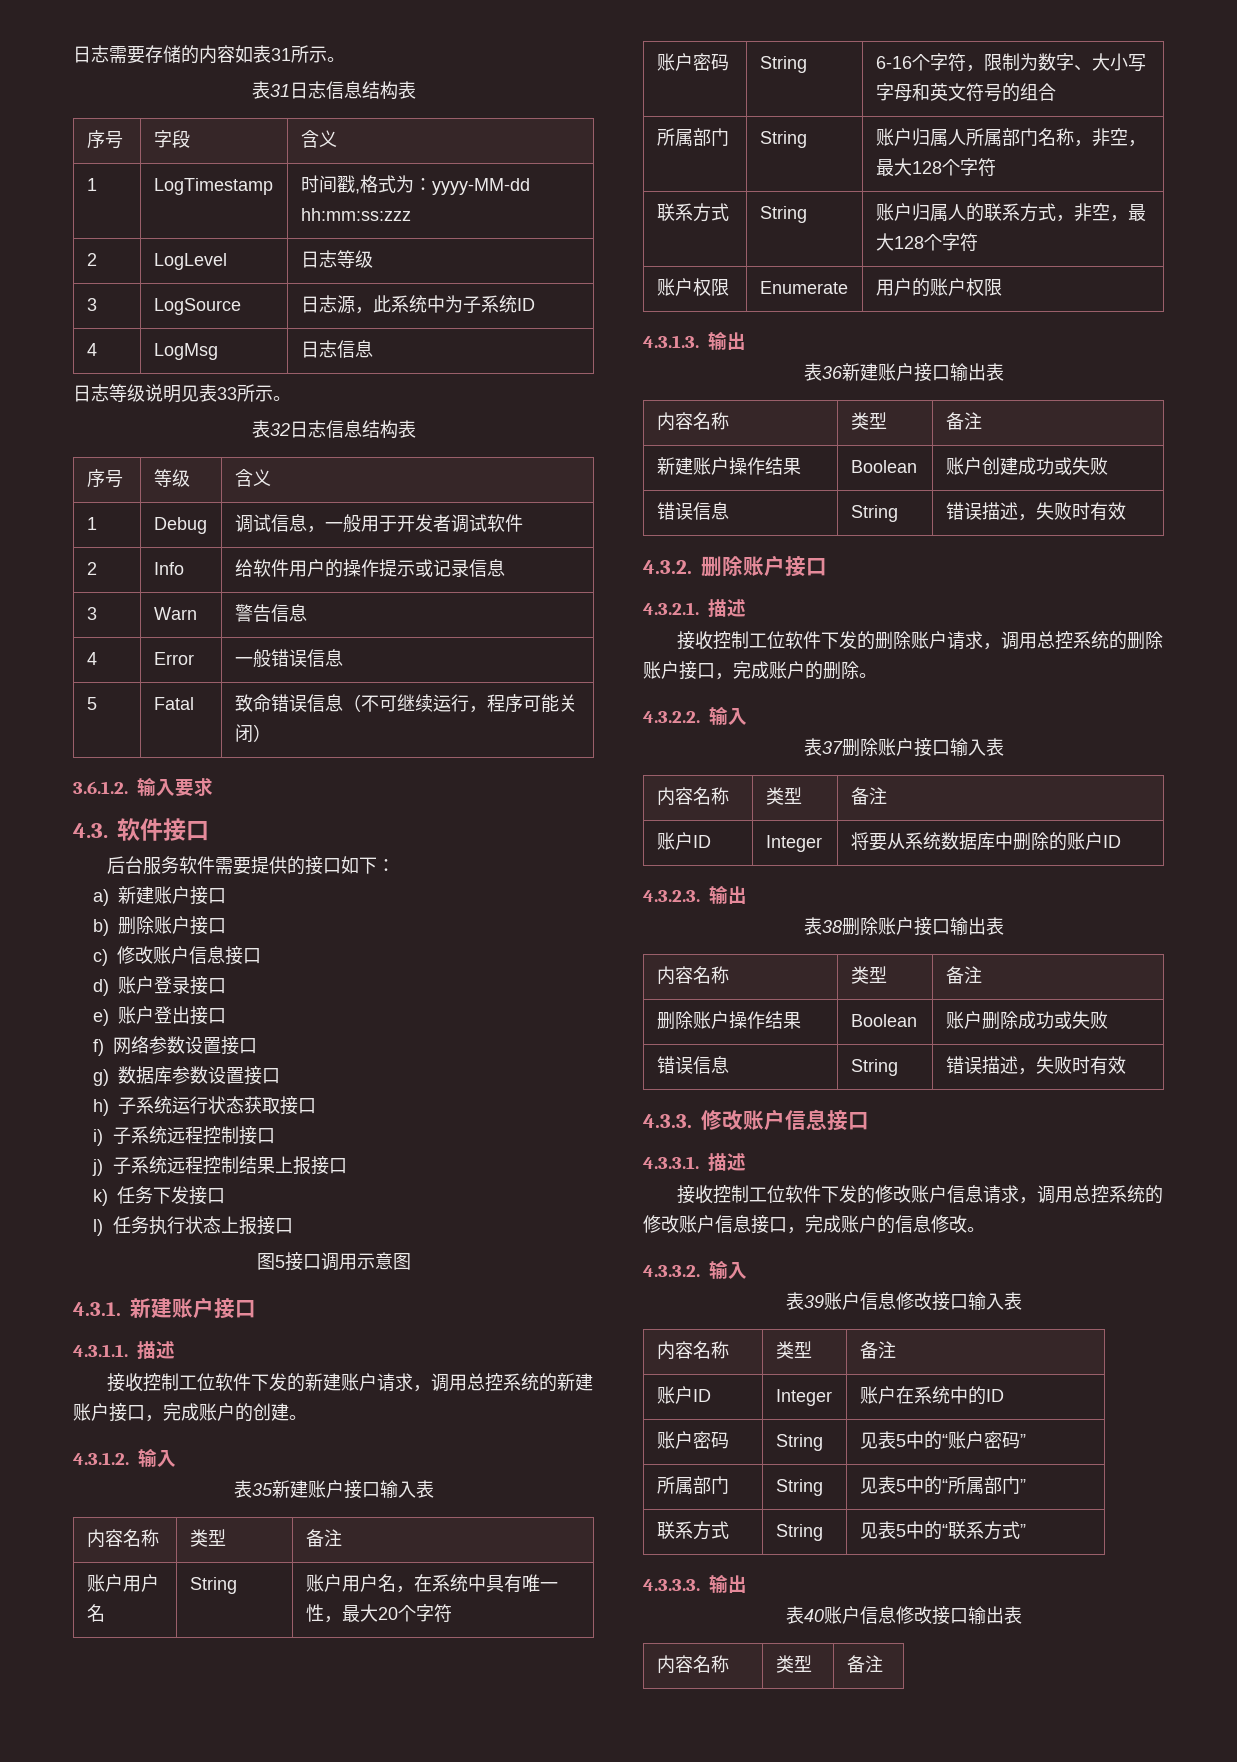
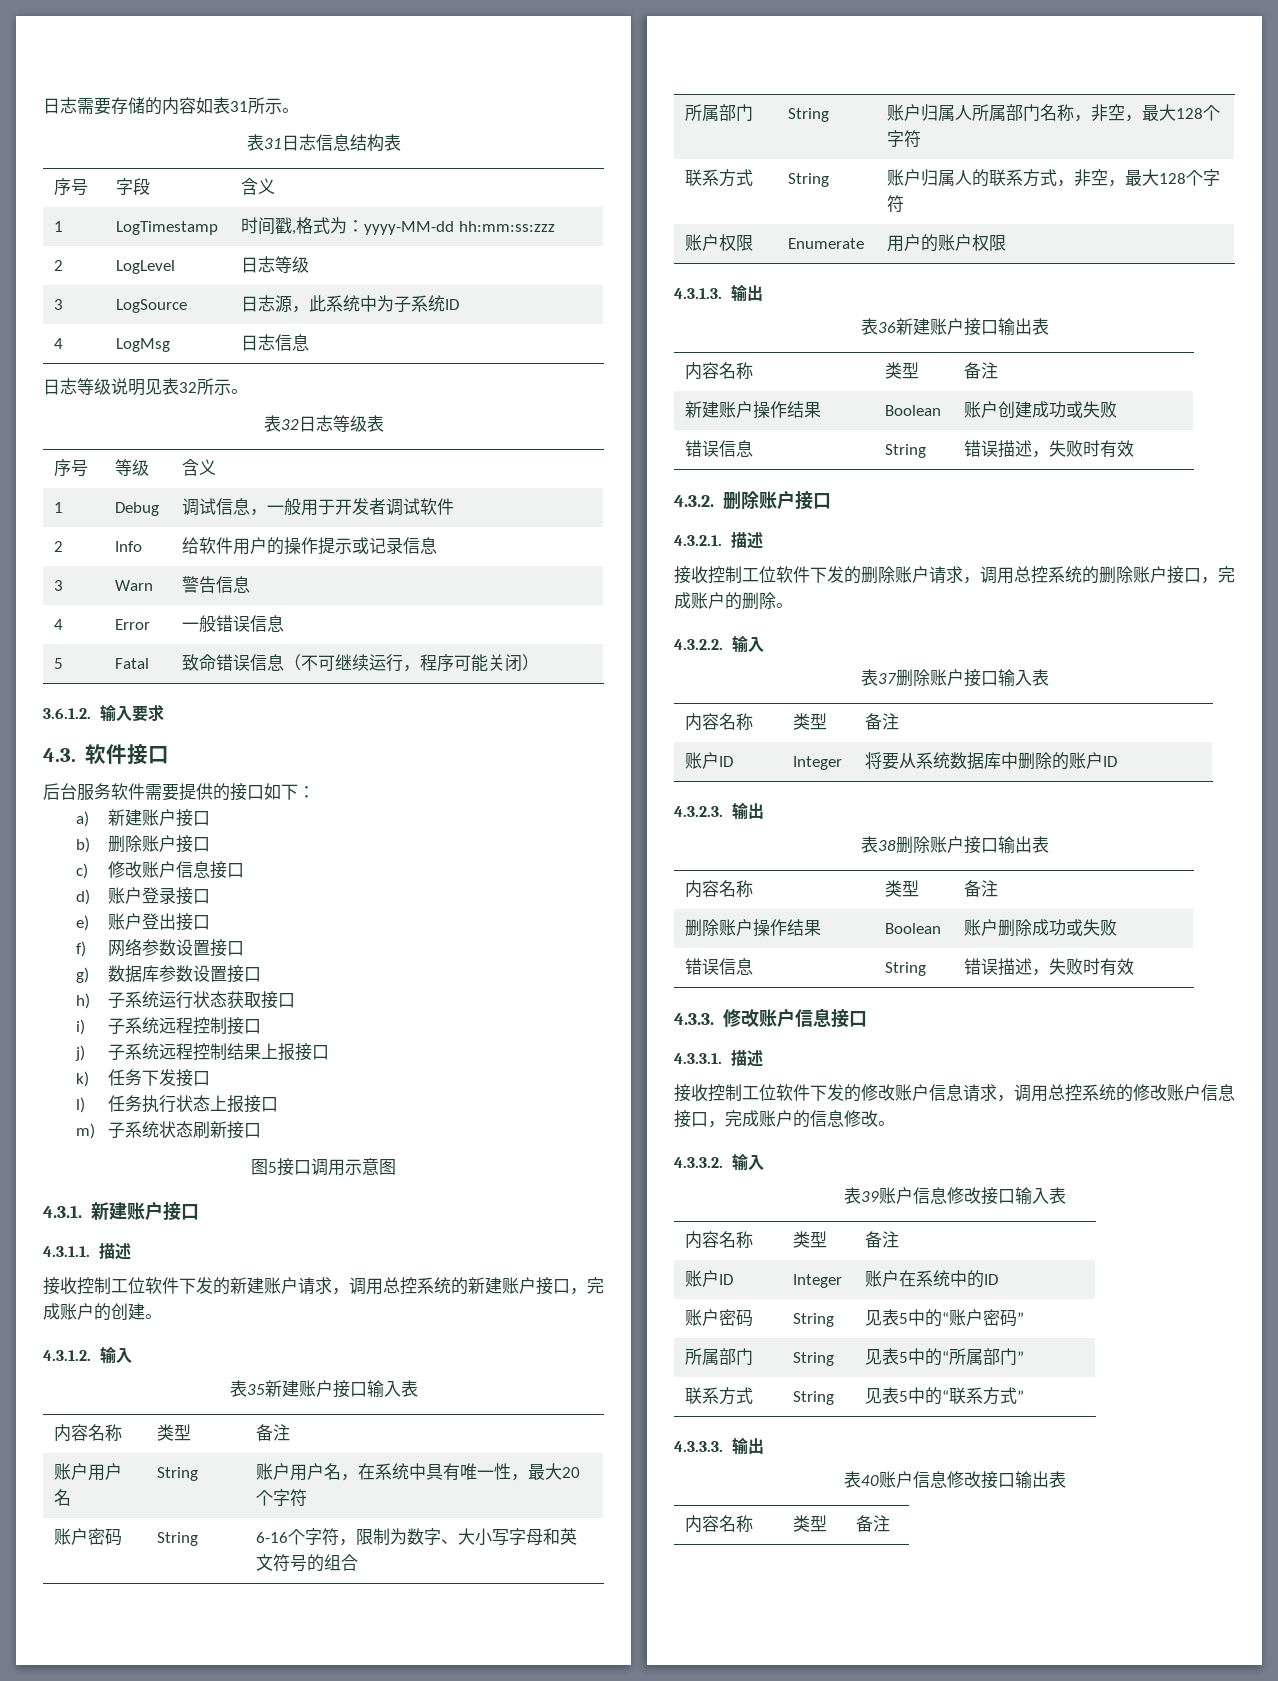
- 日志等级说明见表33所示。
+ 日志等级说明见表32所示。
- 表32日志信息结构表
+ 表32日志等级表
+ m)子系统状态刷新接口

